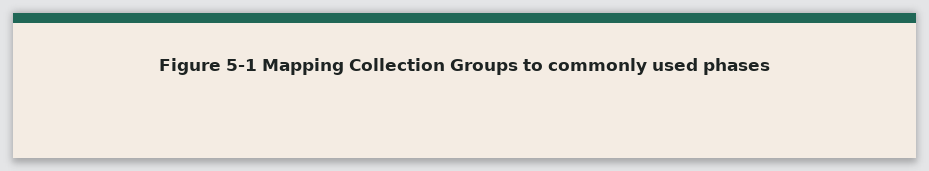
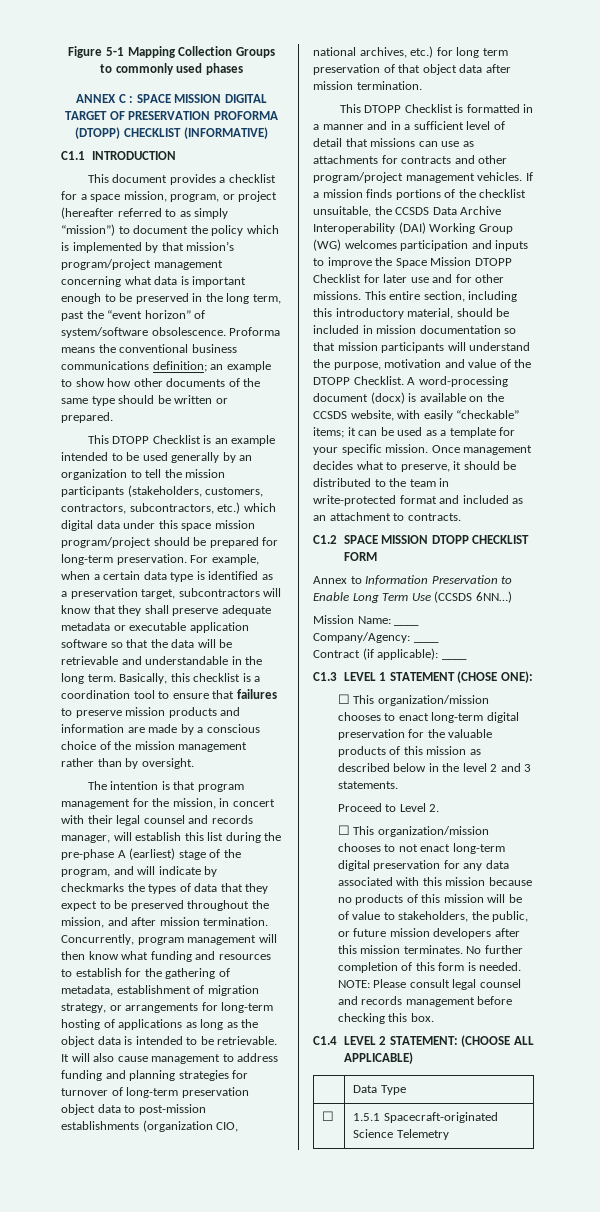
+ ANNEX C : SPACE MISSION DIGITAL TARGET OF PRESERVATION PROFORMA (DTOPP) CHECKLIST (INFORMATIVE)
+ C1.1 INTRODUCTION
+ This document provides a checklist for a space mission, program, or project (hereafter referred to as simply “mission”) to document the policy which is implemented by that mission’s program/project management concerning what data is important enough to be preserved in the long term, past the “event horizon” of system/software obsolescence. Proforma means the conventional business communications definition; an example to show how other documents of the same type should be written or prepared.
+ This DTOPP Checklist is an example intended to be used generally by an organization to tell the mission participants (stakeholders, customers, contractors, subcontractors, etc.) which digital data under this space mission program/project should be prepared for long-term preservation. For example, when a certain data type is identified as a preservation target, subcontractors will know that they shall preserve adequate metadata or executable application software so that the data will be retrievable and understandable in the long term. Basically, this checklist is a coordination tool to ensure that failures to preserve mission products and information are made by a conscious choice of the mission management rather than by oversight.
+ The intention is that program management for the mission, in concert with their legal counsel and records manager, will establish this list during the pre-phase A (earliest) stage of the program, and will indicate by checkmarks the types of data that they expect to be preserved throughout the mission, and after mission termination. Concurrently, program management will then know what funding and resources to establish for the gathering of metadata, establishment of migration strategy, or arrangements for long-term hosting of applications as long as the object data is intended to be retrievable. It will also cause management to address funding and planning strategies for turnover of long-term preservation object data to post-mission establishments (organization CIO, national archives, etc.) for long term preservation of that object data after mission termination.
+ This DTOPP Checklist is formatted in a manner and in a sufficient level of detail that missions can use as attachments for contracts and other program/project management vehicles. If a mission finds portions of the checklist unsuitable, the CCSDS Data Archive Interoperability (DAI) Working Group (WG) welcomes participation and inputs to improve the Space Mission DTOPP Checklist for later use and for other missions. This entire section, including this introductory material, should be included in mission documentation so that mission participants will understand the purpose, motivation and value of the DTOPP Checklist. A word-processing document (docx) is available on the CCSDS website, with easily “checkable” items; it can be used as a template for your specific mission. Once management decides what to preserve, it should be distributed to the team in write-protected format and included as an attachment to contracts.
+ C1.2 SPACE MISSION DTOPP CHECKLIST FORM
+ Annex to Information Preservation to Enable Long Term Use (CCSDS 6NN…)
+ Mission Name: ____
+ Company/Agency: ____
+ Contract (if applicable): ____
+ C1.3 LEVEL 1 STATEMENT (CHOSE ONE):
+ ☐ This organization/mission chooses to enact long-term digital preservation for the valuable products of this mission as described below in the level 2 and 3 statements.
+ Proceed to Level 2.
+ ☐ This organization/mission chooses to not enact long-term digital preservation for any data associated with this mission because no products of this mission will be of value to stakeholders, the public, or future mission developers after this mission terminates. No further completion of this form is needed. NOTE: Please consult legal counsel and records management before checking this box.
+ C1.4 LEVEL 2 STATEMENT: (CHOOSE ALL APPLICABLE)
+ | Data Type
+ ☐ | 1.5.1 Spacecraft-originated Science Telemetry

